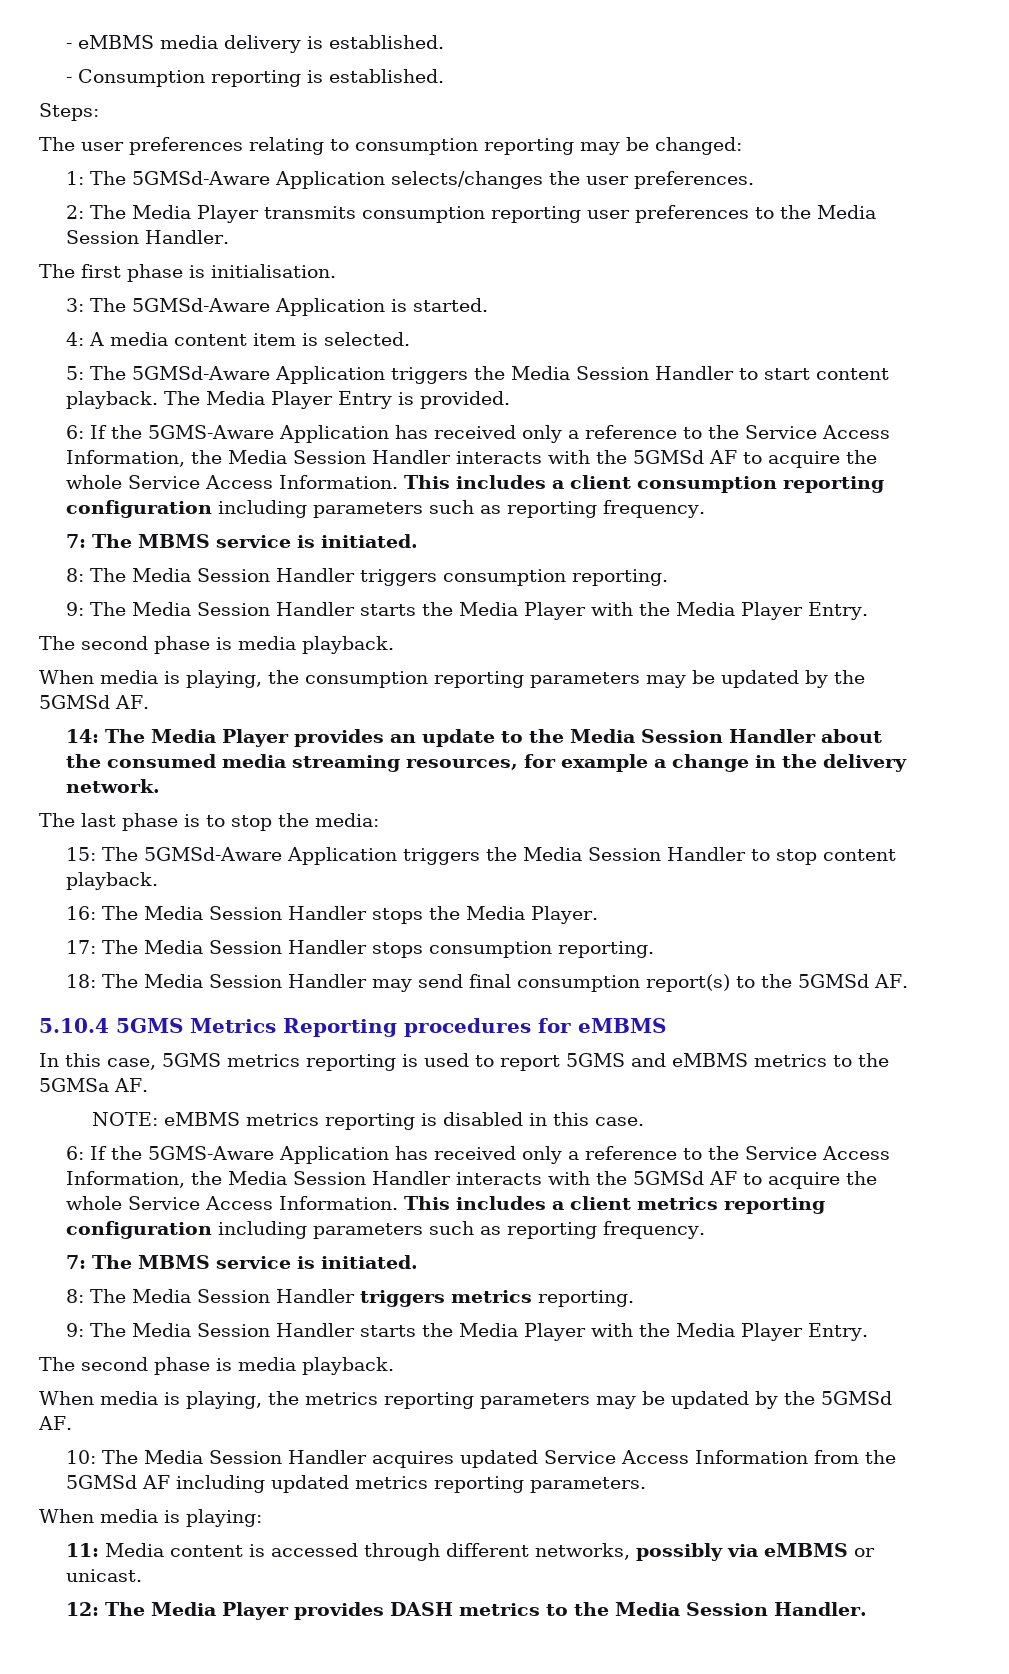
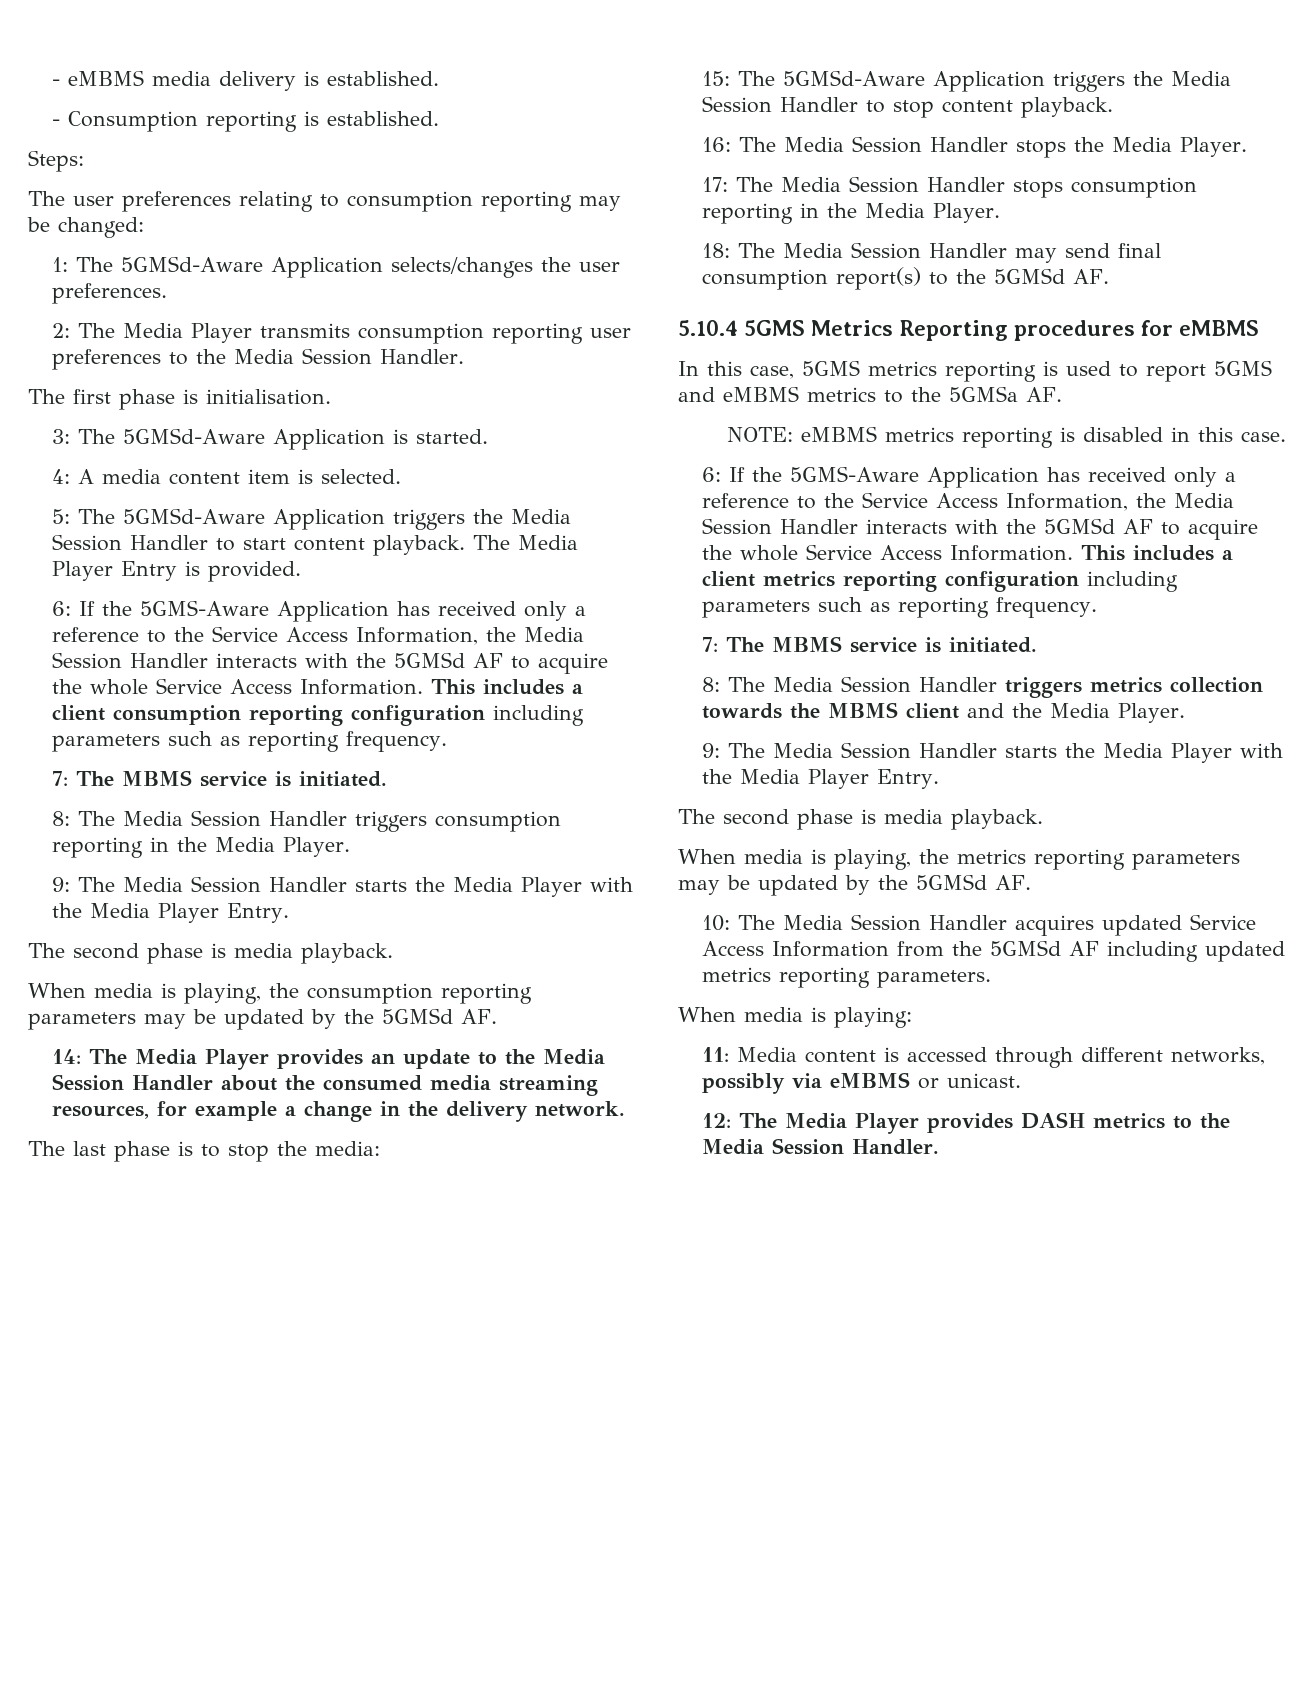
- 8: The Media Session Handler triggers consumption reporting.
+ 8: The Media Session Handler triggers consumption reporting in the Media Player.
- 17: The Media Session Handler stops consumption reporting.
+ 17: The Media Session Handler stops consumption reporting in the Media Player.
- 8: The Media Session Handler triggers metrics reporting.
+ 8: The Media Session Handler triggers metrics collection towards the MBMS client and the Media Player.

